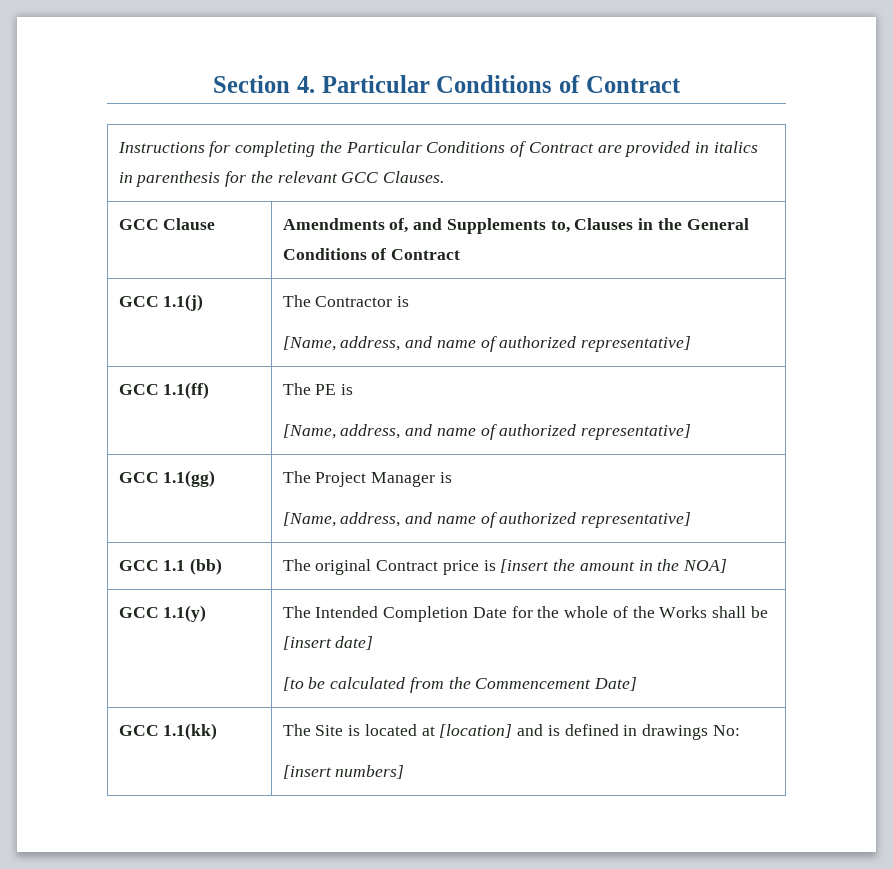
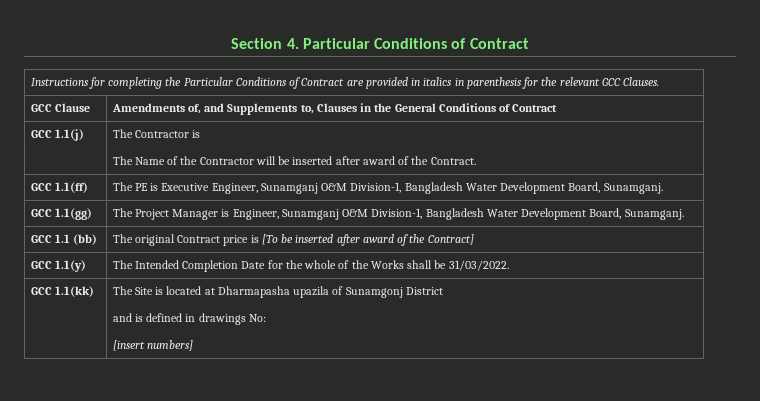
  GCC 1.1(j) | The Contractor is
- [Name, address, and name of authorized representative]
+ The Name of the Contractor will be inserted after award of the Contract.
- GCC 1.1(ff) | The PE is
- [Name, address, and name of authorized representative]
+ GCC 1.1(ff) | The PE is Executive Engineer, Sunamganj O&M Division-1, Bangladesh Water Development Board, Sunamganj.
- GCC 1.1(gg) | The Project Manager is
- [Name, address, and name of authorized representative]
+ GCC 1.1(gg) | The Project Manager is Engineer, Sunamganj O&M Division-1, Bangladesh Water Development Board, Sunamganj.
- GCC 1.1 (bb) | The original Contract price is [insert the amount in the NOA]
+ GCC 1.1 (bb) | The original Contract price is [To be inserted after award of the Contract]
- GCC 1.1(y) | The Intended Completion Date for the whole of the Works shall be [insert date]
- [to be calculated from the Commencement Date]
+ GCC 1.1(y) | The Intended Completion Date for the whole of the Works shall be 31/03/2022.
- GCC 1.1(kk) | The Site is located at [location] and is defined in drawings No:
+ GCC 1.1(kk) | The Site is located at Dharmapasha upazila of Sunamgonj District
+ and is defined in drawings No:

